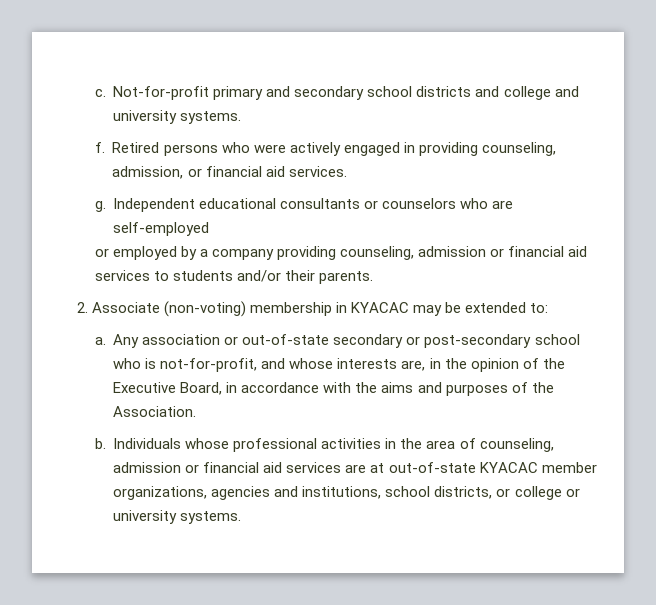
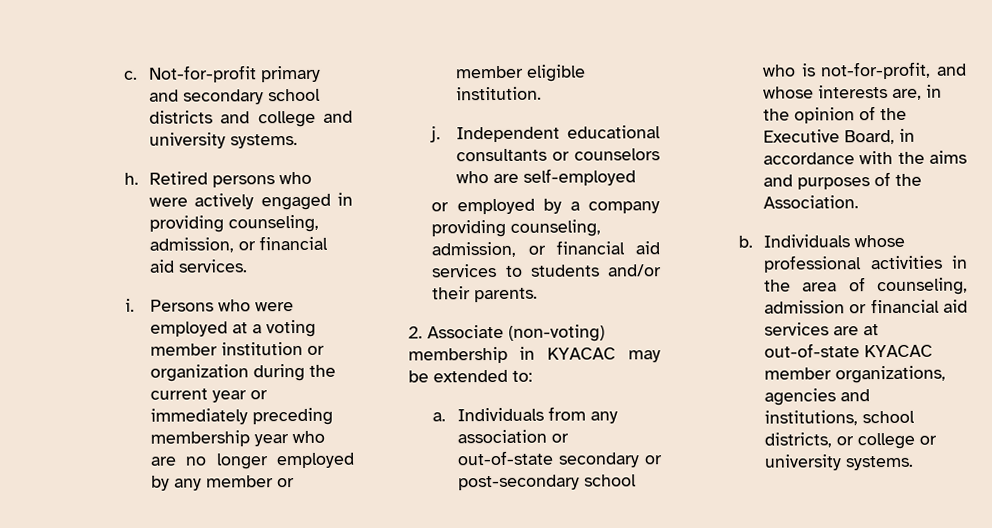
- f.
+ h.
- g.
+ i. Persons who were employed at a voting member institution or organization during the current year or immediately preceding membership year who are no longer employed by any member or member eligible institution.
+ j.
- or employed by a company providing counseling, admission or financial aid services to students and/or their parents.
+ or employed by a company providing counseling, admission, or financial aid services to students and/or their parents.
- Any association or out-of-state secondary or post-secondary school who is not-for-profit, and whose interests are, in the opinion of the Executive Board, in accordance with the aims and purposes of the Association.
+ Individuals from any association or out-of-state secondary or post-secondary school who is not-for-profit, and whose interests are, in the opinion of the Executive Board, in accordance with the aims and purposes of the Association.

